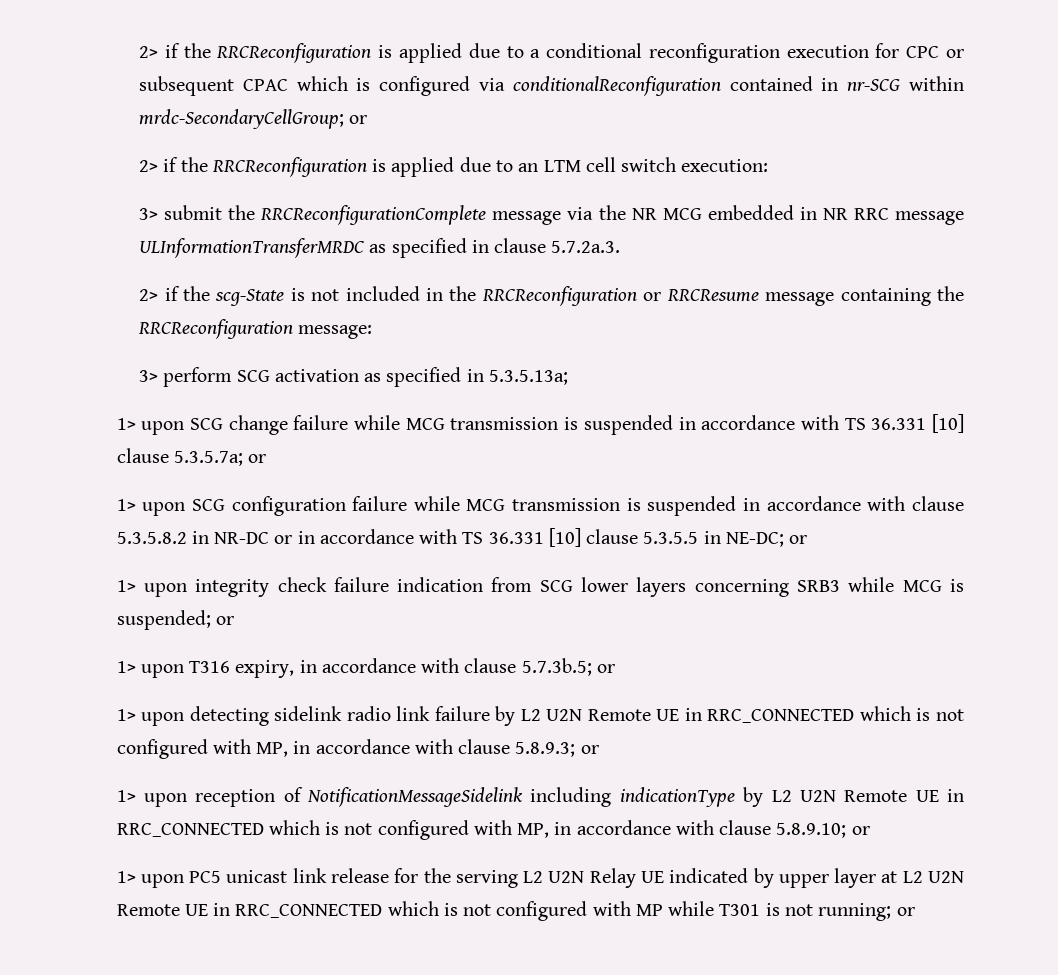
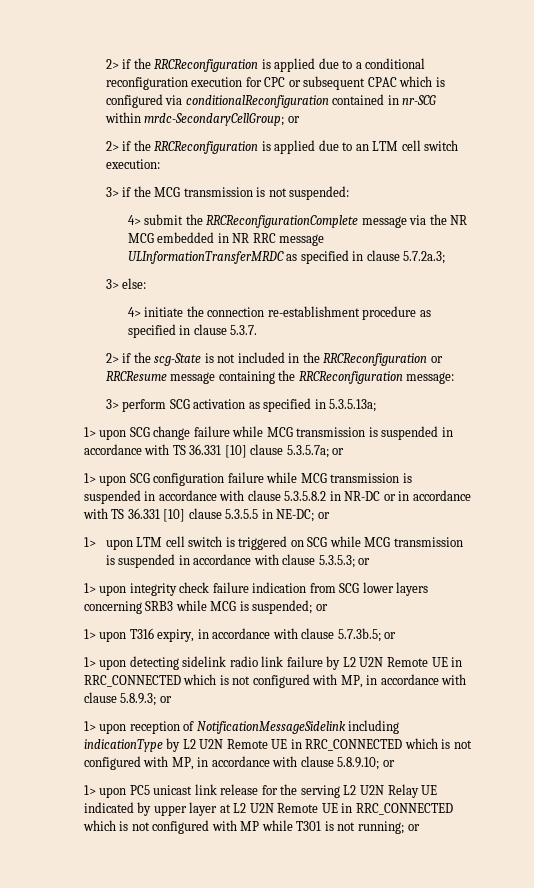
- 3> submit the RRCReconfigurationComplete message via the NR MCG embedded in NR RRC message ULInformationTransferMRDC as specified in clause 5.7.2a.3.
+ 3> if the MCG transmission is not suspended:
+ 4> submit the RRCReconfigurationComplete message via the NR MCG embedded in NR RRC message ULInformationTransferMRDC as specified in clause 5.7.2a.3;
+ 3> else:
+ 4> initiate the connection re-establishment procedure as specified in clause 5.3.7.
+ 1> upon LTM cell switch is triggered on SCG while MCG transmission is suspended in accordance with clause 5.3.5.3; or

